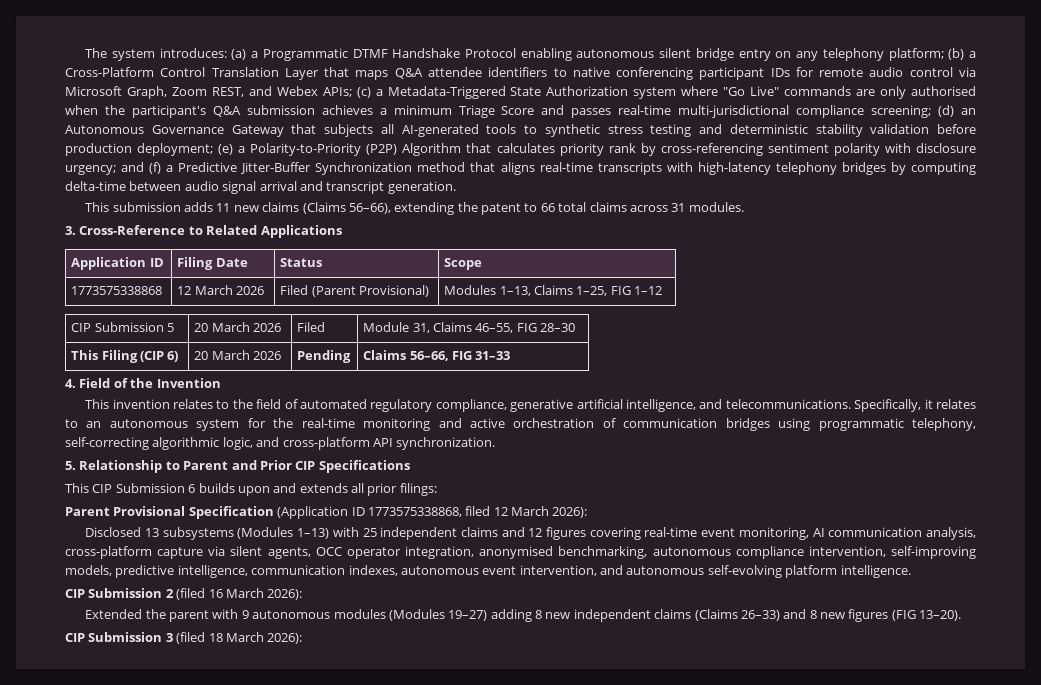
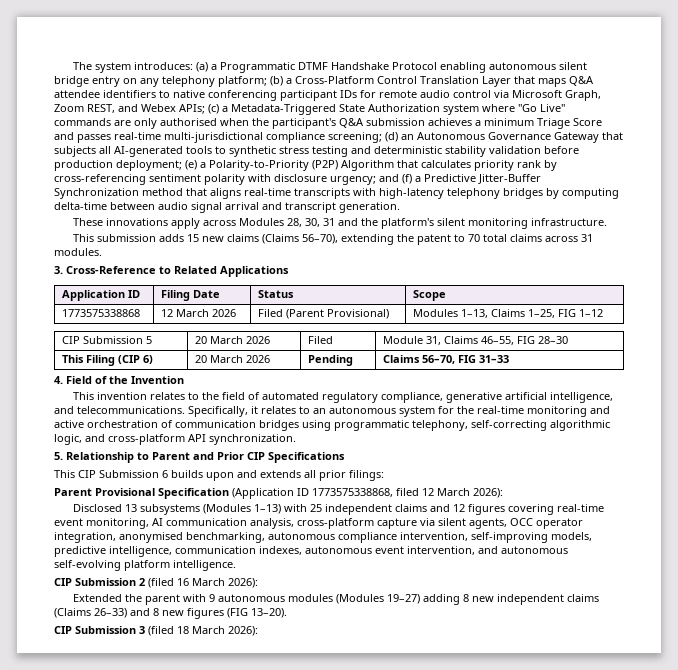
+ These innovations apply across Modules 28, 30, 31 and the platform's silent monitoring infrastructure.
- This submission adds 11 new claims (Claims 56–66), extending the patent to 66 total claims across 31 modules.
+ This submission adds 15 new claims (Claims 56–70), extending the patent to 70 total claims across 31 modules.
- This Filing (CIP 6) | 20 March 2026 | Pending | Claims 56–66, FIG 31–33
+ This Filing (CIP 6) | 20 March 2026 | Pending | Claims 56–70, FIG 31–33

